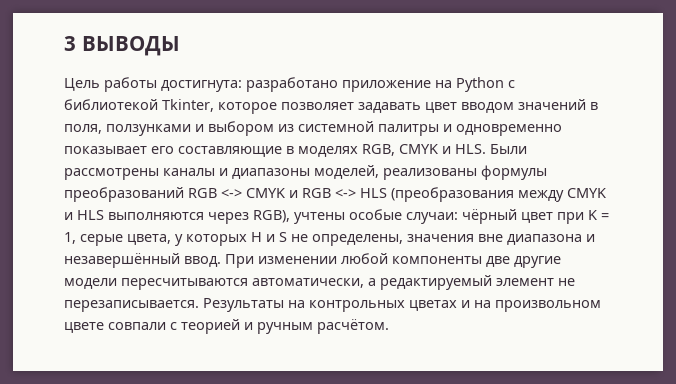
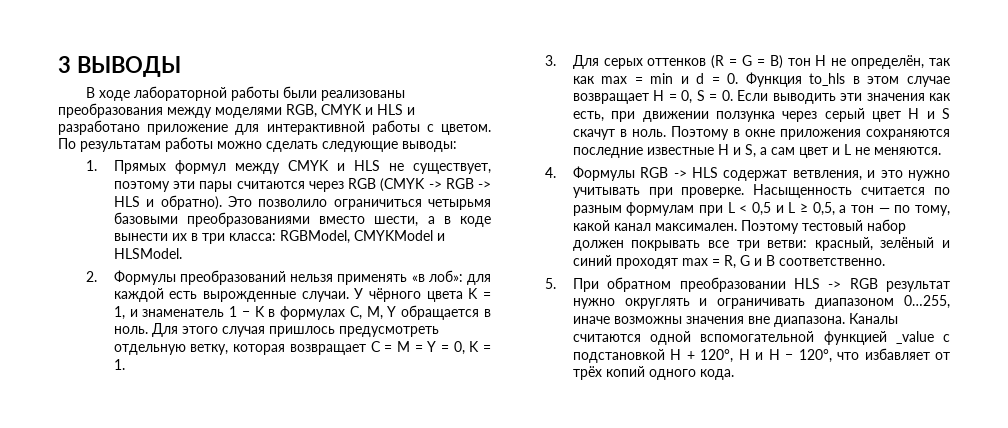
- Цель работы достигнута: разработано приложение на Python с библиотекой Tkinter, которое позволяет задавать цвет вводом значений в поля, ползунками и выбором из системной палитры и одновременно показывает его составляющие в моделях RGB, CMYK и HLS. Были рассмотрены каналы и диапазоны моделей, реализованы формулы преобразований RGB <-> CMYK и RGB <-> HLS (преобразования между CMYK и HLS выполняются через RGB), учтены особые случаи: чёрный цвет при K = 1, серые цвета, у которых H и S не определены, значения вне диапазона и незавершённый ввод. При изменении любой компоненты две другие модели пересчитываются автоматически, а редактируемый элемент не перезаписывается. Результаты на контрольных цветах и на произвольном цвете совпали с теорией и ручным расчётом.
+ В ходе лабораторной работы были реализованы преобразования между моделями RGB, CMYK и HLS и разработано приложение для интерактивной работы с цветом. По результатам работы можно сделать следующие выводы:
+ 1. Прямых формул между CMYK и HLS не существует, поэтому эти пары считаются через RGB (CMYK -> RGB -> HLS и обратно). Это позволило ограничиться четырьмя базовыми преобразованиями вместо шести, а в коде вынести их в три класса: RGBModel, CMYKModel и HLSModel.
+ 2. Формулы преобразований нельзя применять «в лоб»: для каждой есть вырожденные случаи. У чёрного цвета K = 1, и знаменатель 1 − K в формулах C, M, Y обращается в ноль. Для этого случая пришлось предусмотреть отдельную ветку, которая возвращает C = M = Y = 0, K = 1.
+ 3. Для серых оттенков (R = G = B) тон H не определён, так как max = min и d = 0. Функция to_hls в этом случае возвращает H = 0, S = 0. Если выводить эти значения как есть, при движении ползунка через серый цвет H и S скачут в ноль. Поэтому в окне приложения сохраняются последние известные H и S, а сам цвет и L не меняются.
+ 4. Формулы RGB -> HLS содержат ветвления, и это нужно учитывать при проверке. Насыщенность считается по разным формулам при L < 0,5 и L ≥ 0,5, а тон — по тому, какой канал максимален. Поэтому тестовый набор должен покрывать все три ветви: красный, зелёный и синий проходят max = R, G и B соответственно.
+ 5. При обратном преобразовании HLS -> RGB результат нужно округлять и ограничивать диапазоном 0…255, иначе возможны значения вне диапазона. Каналы считаются одной вспомогательной функцией _value с подстановкой H + 120°, H и H − 120°, что избавляет от трёх копий одного кода.

